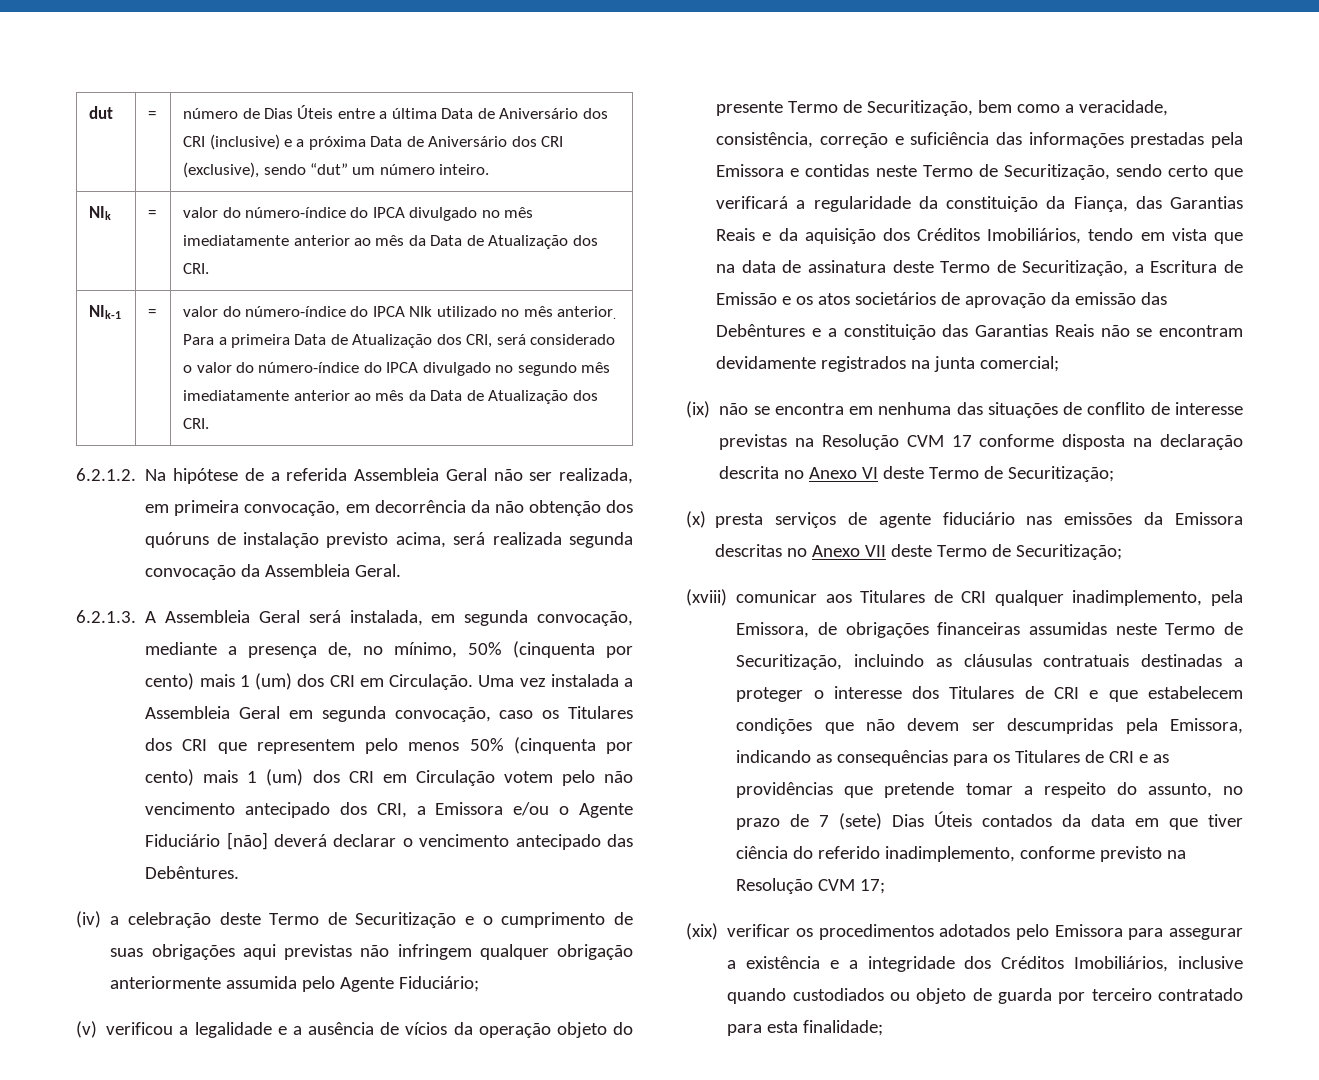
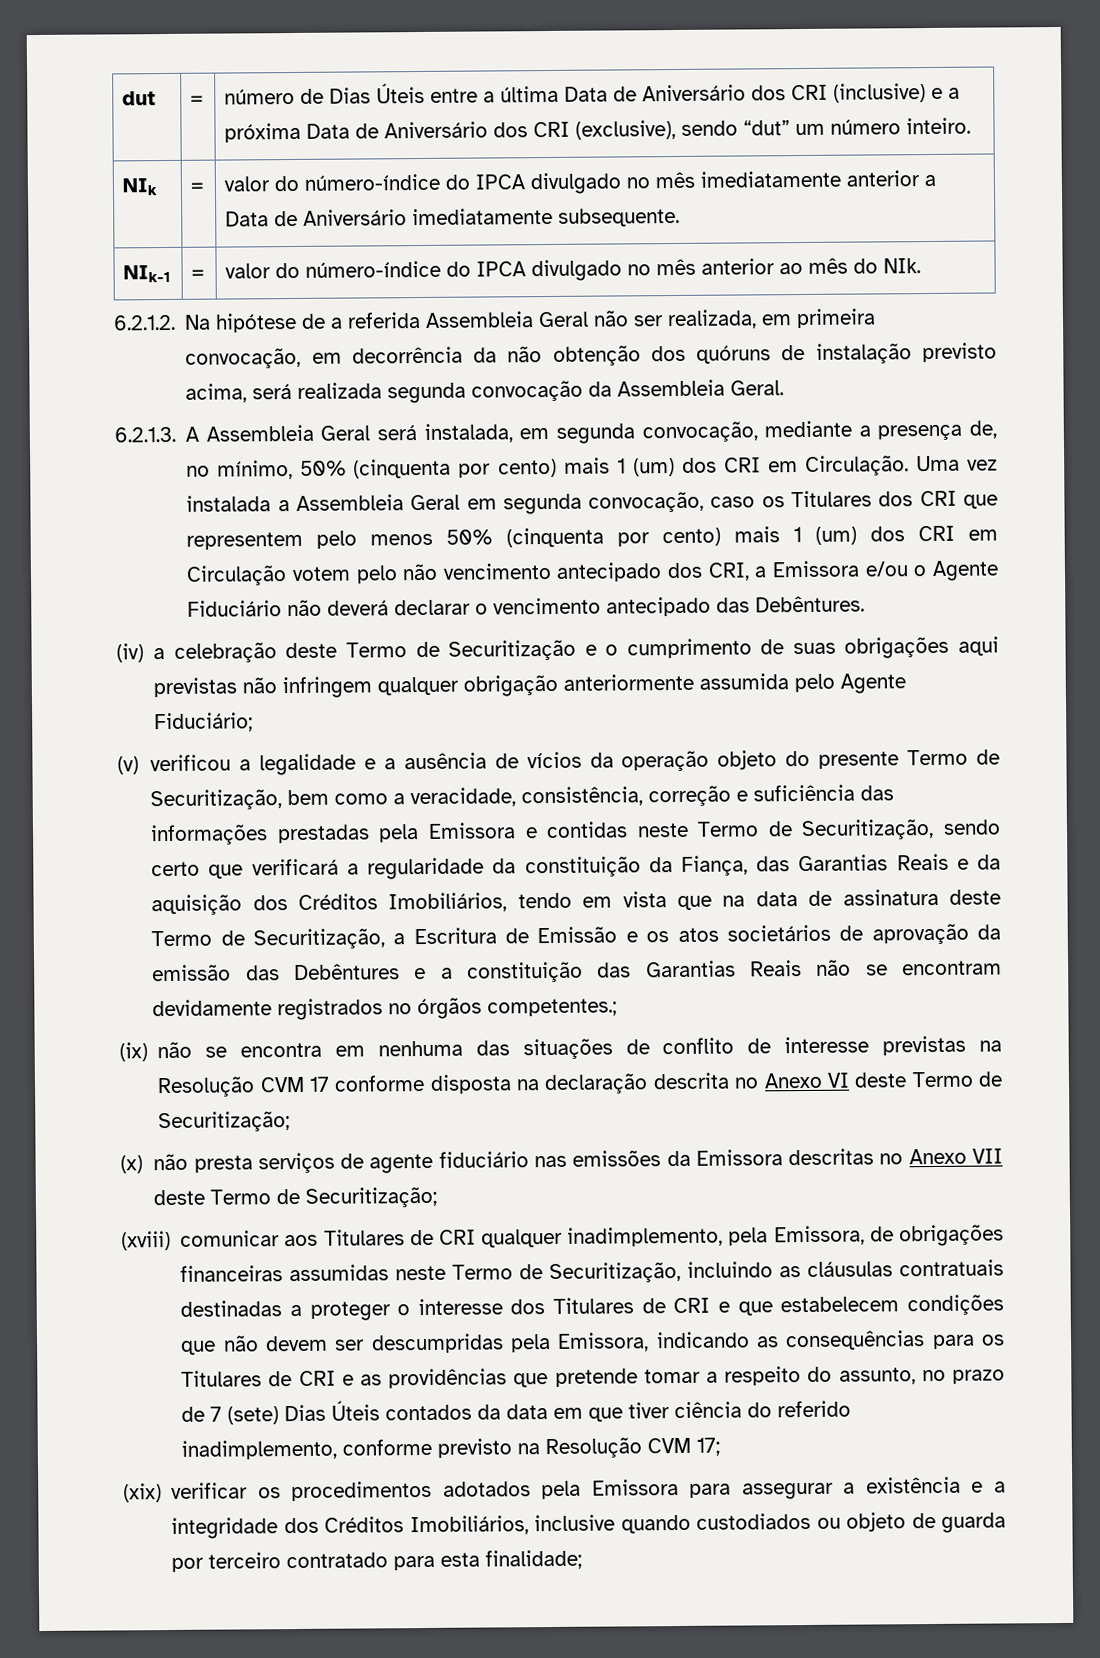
- NIk | = | valor do número-índice do IPCA divulgado no mês imediatamente anterior ao mês da Data de Atualização dos CRI.
+ NIk | = | valor do número-índice do IPCA divulgado no mês imediatamente anterior a Data de Aniversário imediatamente subsequente.
- valor do número-índice do IPCA NIk utilizado no mês anterior. Para a primeira Data de Atualização dos CRI, será considerado o valor do número-índice do IPCA divulgado no segundo mês imediatamente anterior ao mês da Data de Atualização dos CRI.
+ valor do número-índice do IPCA divulgado no mês anterior ao mês do NIk.
- Uma vez instalada a Assembleia Geral em segunda convocação, caso os Titulares dos CRI que representem pelo menos 50% (cinquenta por cento) mais 1 (um) dos CRI em Circulação votem pelo não vencimento antecipado dos CRI, a Emissora e/ou o Agente Fiduciário [não] deverá declarar o vencimento antecipado das Debêntures.
+ Uma vez instalada a Assembleia Geral em segunda convocação, caso os Titulares dos CRI que representem pelo menos 50% (cinquenta por cento) mais 1 (um) dos CRI em Circulação votem pelo não vencimento antecipado dos CRI, a Emissora e/ou o Agente Fiduciário não deverá declarar o vencimento antecipado das Debêntures.
- (v) verificou a legalidade e a ausência de vícios da operação objeto do presente Termo de Securitização, bem como a veracidade, consistência, correção e suficiência das informações prestadas pela Emissora e contidas neste Termo de Securitização, sendo certo que verificará a regularidade da constituição da Fiança, das Garantias Reais e da aquisição dos Créditos Imobiliários, tendo em vista que na data de assinatura deste Termo de Securitização, a Escritura de Emissão e os atos societários de aprovação da emissão das Debêntures e a constituição das Garantias Reais não se encontram devidamente registrados na junta comercial;
+ (v) verificou a legalidade e a ausência de vícios da operação objeto do presente Termo de Securitização, bem como a veracidade, consistência, correção e suficiência das informações prestadas pela Emissora e contidas neste Termo de Securitização, sendo certo que verificará a regularidade da constituição da Fiança, das Garantias Reais e da aquisição dos Créditos Imobiliários, tendo em vista que na data de assinatura deste Termo de Securitização, a Escritura de Emissão e os atos societários de aprovação da emissão das Debêntures e a constituição das Garantias Reais não se encontram devidamente registrados no órgãos competentes.;
- (x) presta serviços de agente fiduciário nas emissões da Emissora descritas no Anexo VII deste Termo de Securitização;
+ (x) não presta serviços de agente fiduciário nas emissões da Emissora descritas no Anexo VII deste Termo de Securitização;
- (xix) verificar os procedimentos adotados pelo Emissora para assegurar a existência e a integridade dos Créditos Imobiliários, inclusive quando custodiados ou objeto de guarda por terceiro contratado para esta finalidade;
+ (xix) verificar os procedimentos adotados pela Emissora para assegurar a existência e a integridade dos Créditos Imobiliários, inclusive quando custodiados ou objeto de guarda por terceiro contratado para esta finalidade;

